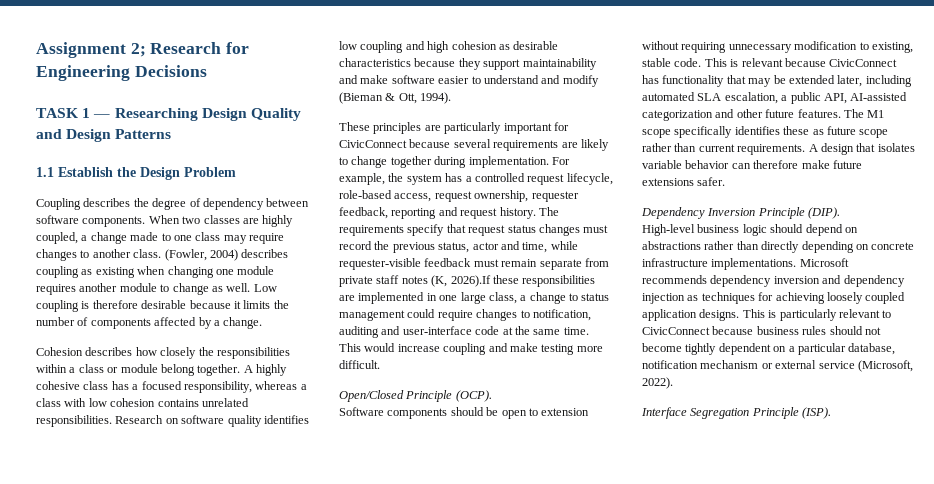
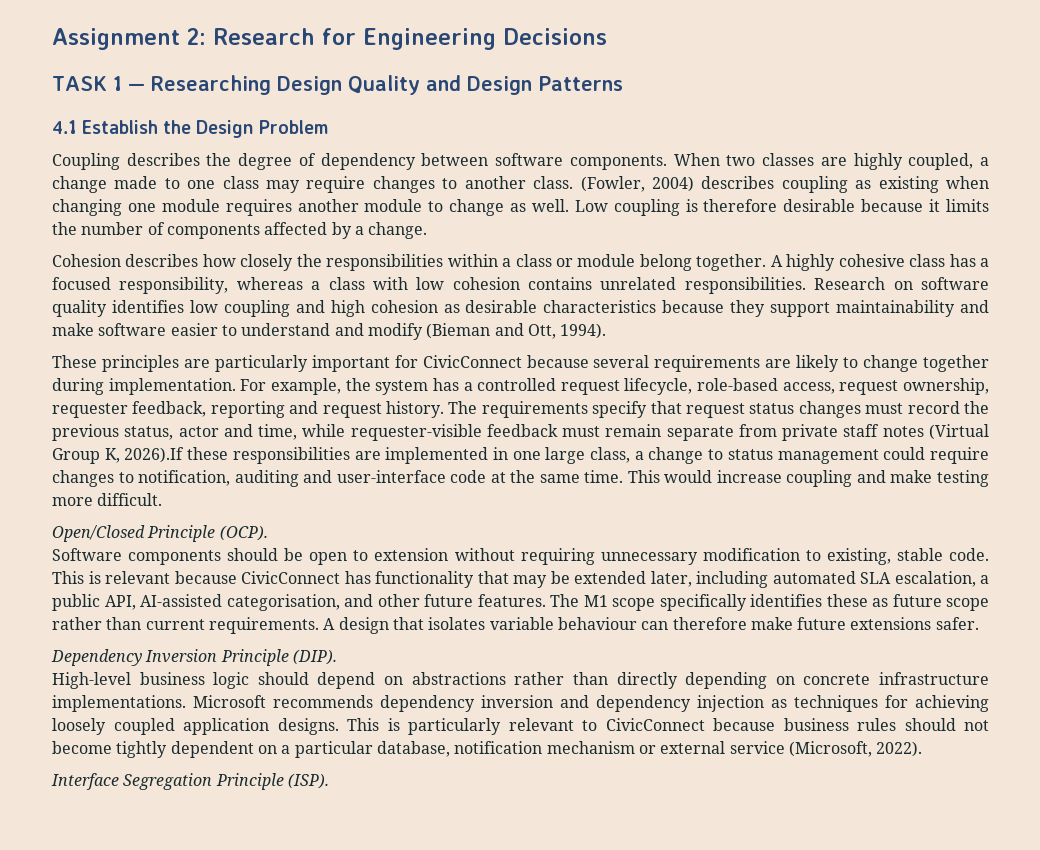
- Assignment 2; Research for Engineering Decisions
+ Assignment 2: Research for Engineering Decisions
- 1.1 Establish the Design Problem
+ 4.1 Establish the Design Problem
- Research on software quality identifies low coupling and high cohesion as desirable characteristics because they support maintainability and make software easier to understand and modify (Bieman & Ott, 1994).
+ Research on software quality identifies low coupling and high cohesion as desirable characteristics because they support maintainability and make software easier to understand and modify (Bieman and Ott, 1994).
- The requirements specify that request status changes must record the previous status, actor and time, while requester-visible feedback must remain separate from private staff notes (K, 2026).If these responsibilities are implemented in one large class, a change to status management could require changes to notification, auditing and user-interface code at the same time.
+ The requirements specify that request status changes must record the previous status, actor and time, while requester-visible feedback must remain separate from private staff notes (Virtual Group K, 2026).If these responsibilities are implemented in one large class, a change to status management could require changes to notification, auditing and user-interface code at the same time.
- This is relevant because CivicConnect has functionality that may be extended later, including automated SLA escalation, a public API, AI-assisted categorization and other future features.
+ This is relevant because CivicConnect has functionality that may be extended later, including automated SLA escalation, a public API, AI-assisted categorisation, and other future features.
- A design that isolates variable behavior can therefore make future extensions safer.
+ A design that isolates variable behaviour can therefore make future extensions safer.

